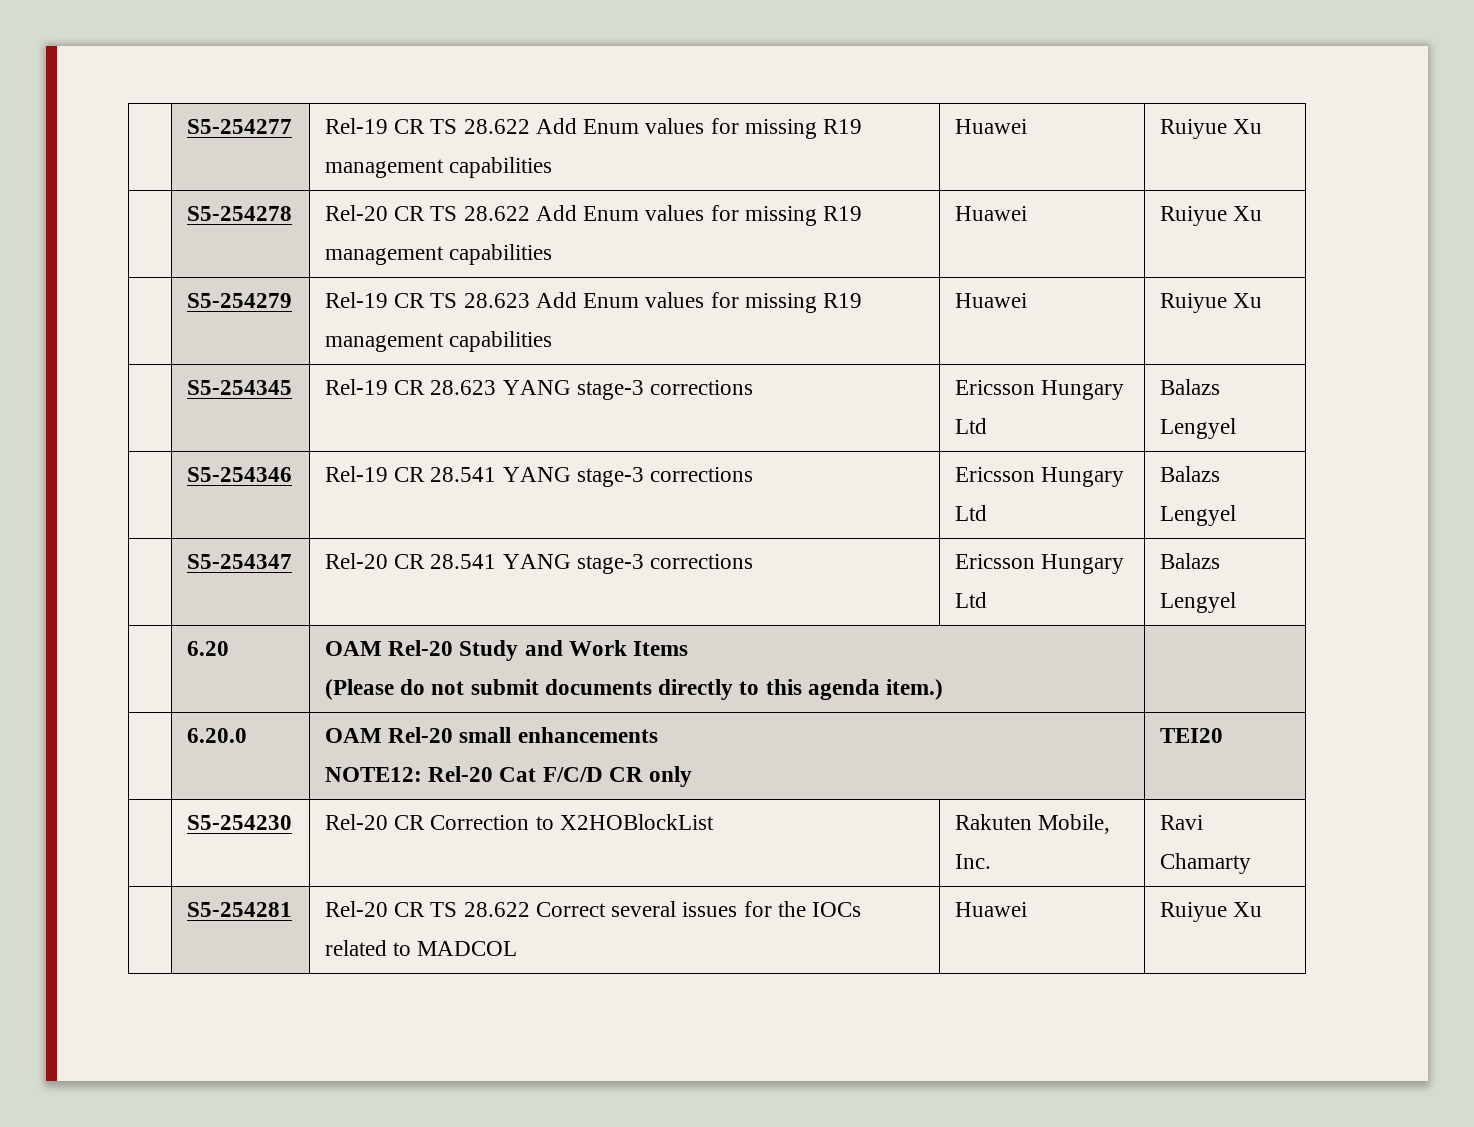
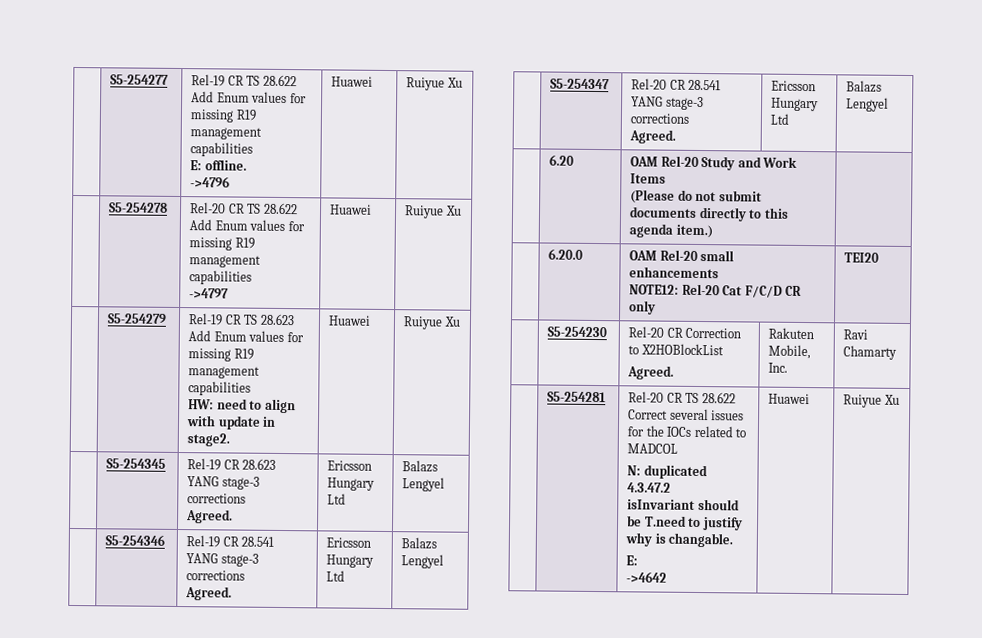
- | S5-254277 | Rel-19 CR TS 28.622 Add Enum values for missing R19 management capabilities | Huawei | Ruiyue Xu
+ | S5-254277 | Rel-19 CR TS 28.622 Add Enum values for missing R19 management capabilities
+ E: offline.
+ ->4796 | Huawei | Ruiyue Xu
- | S5-254278 | Rel-20 CR TS 28.622 Add Enum values for missing R19 management capabilities | Huawei | Ruiyue Xu
+ | S5-254278 | Rel-20 CR TS 28.622 Add Enum values for missing R19 management capabilities
+ ->4797 | Huawei | Ruiyue Xu
- | S5-254279 | Rel-19 CR TS 28.623 Add Enum values for missing R19 management capabilities | Huawei | Ruiyue Xu
+ | S5-254279 | Rel-19 CR TS 28.623 Add Enum values for missing R19 management capabilities
+ HW: need to align with update in stage2. | Huawei | Ruiyue Xu
- | S5-254345 | Rel-19 CR 28.623 YANG stage-3 corrections | Ericsson Hungary Ltd | Balazs Lengyel
+ | S5-254345 | Rel-19 CR 28.623 YANG stage-3 corrections
+ Agreed. | Ericsson Hungary Ltd | Balazs Lengyel
- | S5-254346 | Rel-19 CR 28.541 YANG stage-3 corrections | Ericsson Hungary Ltd | Balazs Lengyel
+ | S5-254346 | Rel-19 CR 28.541 YANG stage-3 corrections
+ Agreed. | Ericsson Hungary Ltd | Balazs Lengyel
- | S5-254347 | Rel-20 CR 28.541 YANG stage-3 corrections | Ericsson Hungary Ltd | Balazs Lengyel
+ | S5-254347 | Rel-20 CR 28.541 YANG stage-3 corrections
+ Agreed. | Ericsson Hungary Ltd | Balazs Lengyel
- | S5-254230 | Rel-20 CR Correction to X2HOBlockList | Rakuten Mobile, Inc. | Ravi Chamarty
+ | S5-254230 | Rel-20 CR Correction to X2HOBlockList
+ Agreed. | Rakuten Mobile, Inc. | Ravi Chamarty
- | S5-254281 | Rel-20 CR TS 28.622 Correct several issues for the IOCs related to MADCOL | Huawei | Ruiyue Xu
+ | S5-254281 | Rel-20 CR TS 28.622 Correct several issues for the IOCs related to MADCOL
+ N: duplicated 4.3.47.2
+ isInvariant should be T.need to justify why is changable.
+ E:
+ ->4642 | Huawei | Ruiyue Xu

